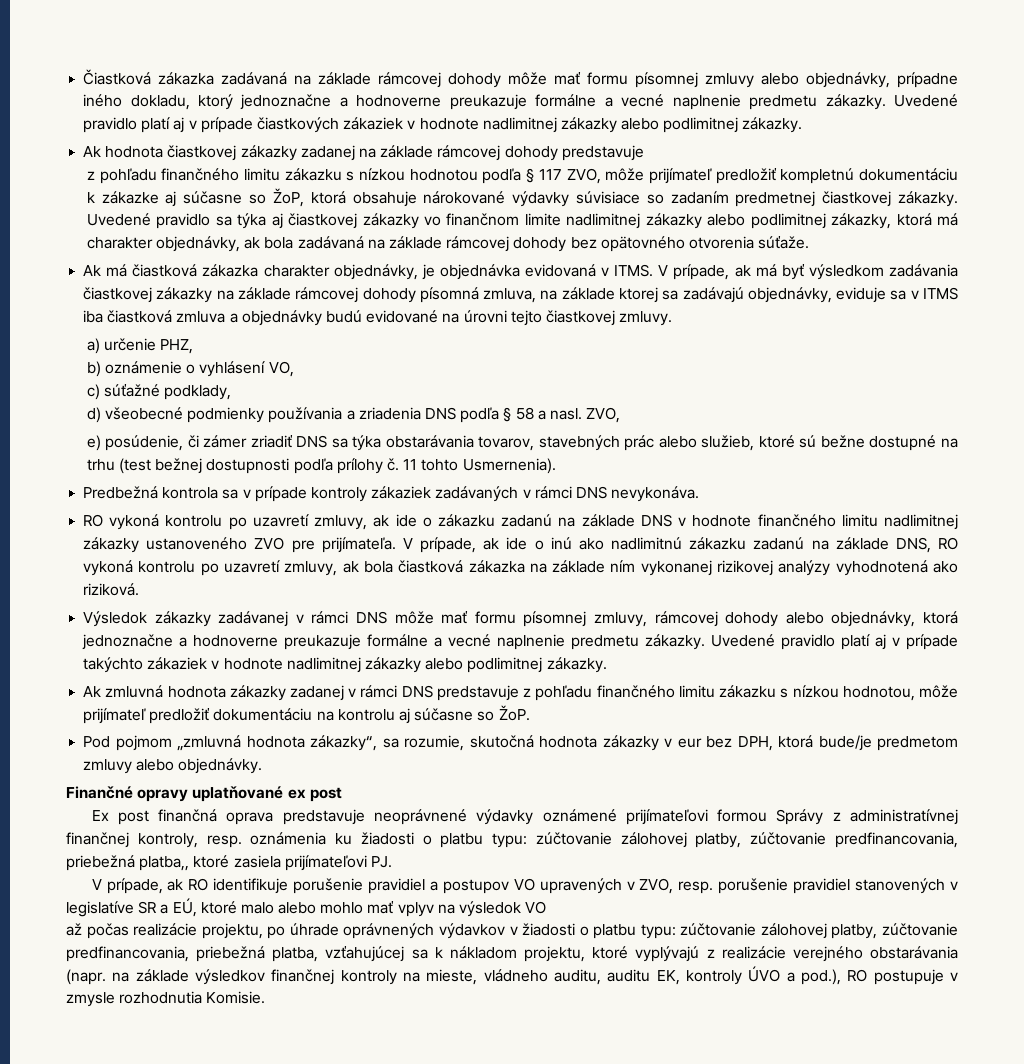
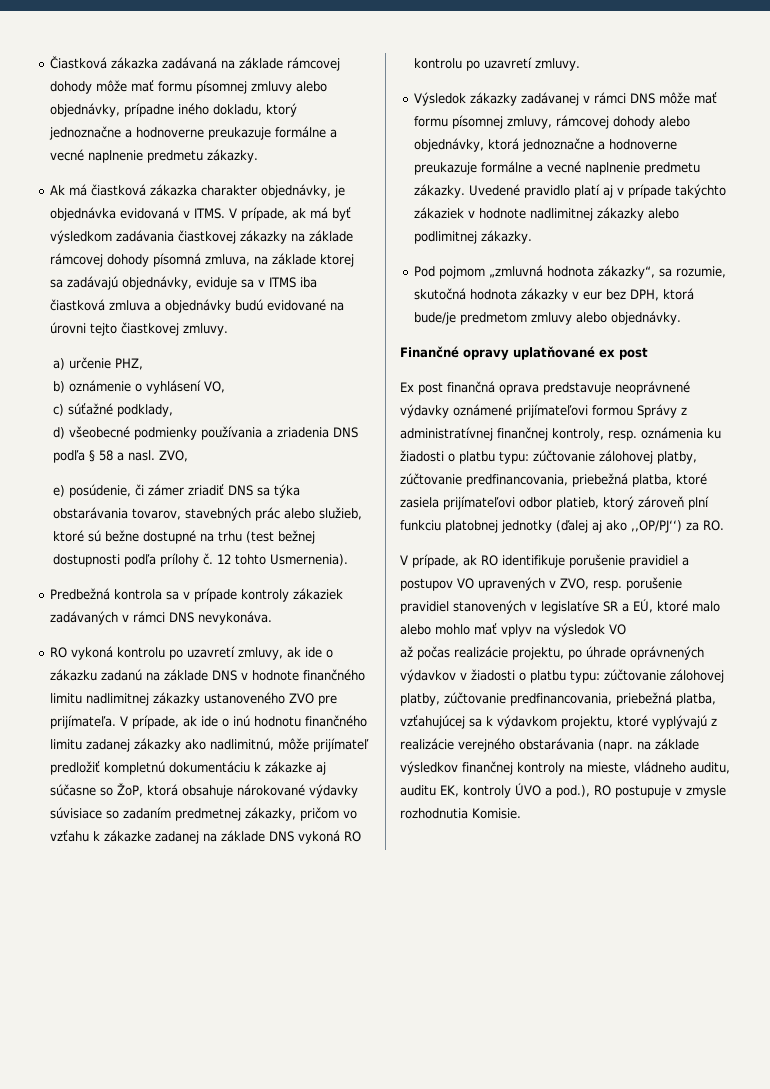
- Uvedené pravidlo platí aj v prípade čiastkových zákaziek v hodnote nadlimitnej zákazky alebo podlimitnej zákazky.
- Ak hodnota čiastkovej zákazky zadanej na základe rámcovej dohody predstavuje
- z pohľadu finančného limitu zákazku s nízkou hodnotou podľa § 117 ZVO, môže prijímateľ predložiť kompletnú dokumentáciu k zákazke aj súčasne so ŽoP, ktorá obsahuje nárokované výdavky súvisiace so zadaním predmetnej čiastkovej zákazky. Uvedené pravidlo sa týka aj čiastkovej zákazky vo finančnom limite nadlimitnej zákazky alebo podlimitnej zákazky, ktorá má charakter objednávky, ak bola zadávaná na základe rámcovej dohody bez opätovného otvorenia súťaže.
- 11 tohto Usmernenia).
+ 12 tohto Usmernenia).
- V prípade, ak ide o inú ako nadlimitnú zákazku zadanú na základe DNS, RO vykoná kontrolu po uzavretí zmluvy, ak bola čiastková zákazka na základe ním vykonanej rizikovej analýzy vyhodnotená ako riziková.
+ V prípade, ak ide o inú hodnotu finančného limitu zadanej zákazky ako nadlimitnú, môže prijímateľ predložiť kompletnú dokumentáciu k zákazke aj súčasne so ŽoP, ktorá obsahuje nárokované výdavky súvisiace so zadaním predmetnej zákazky, pričom vo vzťahu k zákazke zadanej na základe DNS vykoná RO kontrolu po uzavretí zmluvy.
- Ak zmluvná hodnota zákazky zadanej v rámci DNS predstavuje z pohľadu finančného limitu zákazku s nízkou hodnotou, môže prijímateľ predložiť dokumentáciu na kontrolu aj súčasne so ŽoP.
- Ex post finančná oprava predstavuje neoprávnené výdavky oznámené prijímateľovi formou Správy z administratívnej finančnej kontroly, resp. oznámenia ku žiadosti o platbu typu: zúčtovanie zálohovej platby, zúčtovanie predfinancovania, priebežná platba,, ktoré zasiela prijímateľovi PJ.
+ Ex post finančná oprava predstavuje neoprávnené výdavky oznámené prijímateľovi formou Správy z administratívnej finančnej kontroly, resp. oznámenia ku žiadosti o platbu typu: zúčtovanie zálohovej platby, zúčtovanie predfinancovania, priebežná platba, ktoré zasiela prijímateľovi odbor platieb, ktorý zároveň plní funkciu platobnej jednotky (ďalej aj ako ,,OP/PJ‘‘) za RO.
- až počas realizácie projektu, po úhrade oprávnených výdavkov v žiadosti o platbu typu: zúčtovanie zálohovej platby, zúčtovanie predfinancovania, priebežná platba, vzťahujúcej sa k nákladom projektu, ktoré vyplývajú z realizácie verejného obstarávania (napr. na základe výsledkov finančnej kontroly na mieste, vládneho auditu, auditu EK, kontroly ÚVO a pod.), RO postupuje v zmysle rozhodnutia Komisie.
+ až počas realizácie projektu, po úhrade oprávnených výdavkov v žiadosti o platbu typu: zúčtovanie zálohovej platby, zúčtovanie predfinancovania, priebežná platba, vzťahujúcej sa k výdavkom projektu, ktoré vyplývajú z realizácie verejného obstarávania (napr. na základe výsledkov finančnej kontroly na mieste, vládneho auditu, auditu EK, kontroly ÚVO a pod.), RO postupuje v zmysle rozhodnutia Komisie.

